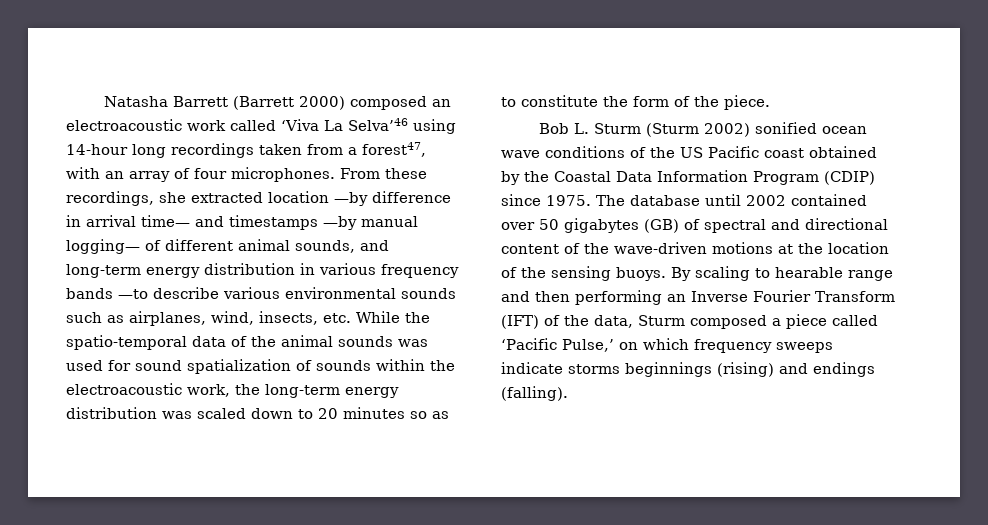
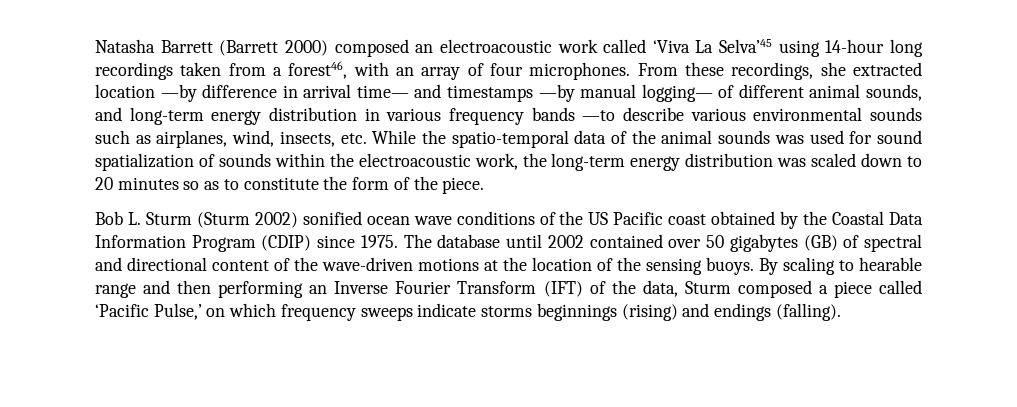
- Natasha Barrett (Barrett 2000) composed an electroacoustic work called ‘Viva La Selva’46 using 14-hour long recordings taken from a forest47, with an array of four microphones.
+ Natasha Barrett (Barrett 2000) composed an electroacoustic work called ‘Viva La Selva’45 using 14-hour long recordings taken from a forest46, with an array of four microphones.

